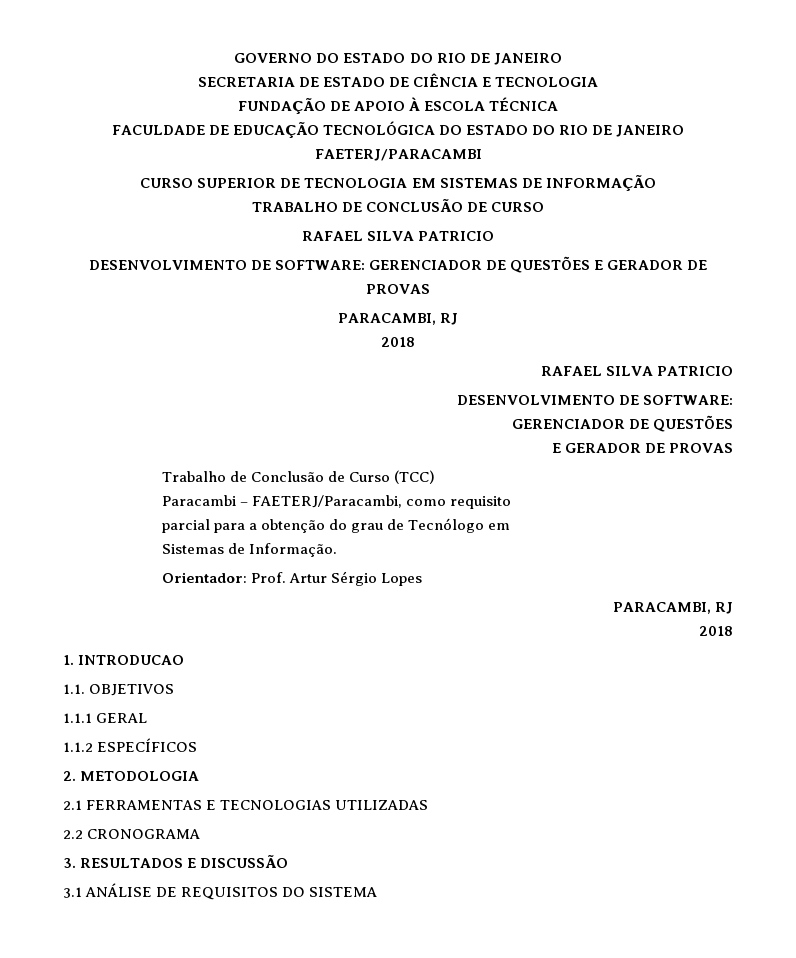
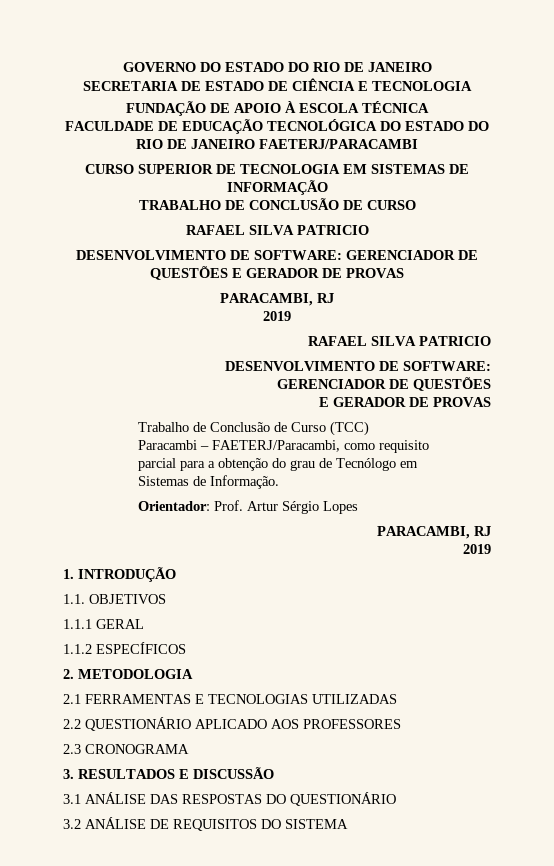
  DESENVOLVIMENTO DE SOFTWARE: GERENCIADOR DE QUESTÕES E GERADOR DE PROVAS
  PARACAMBI, RJ
- 2018
+ 2019
  Orientador: Prof. Artur Sérgio Lopes
  PARACAMBI, RJ
- 2018
+ 2019
- 1. INTRODUCAO
+ 1. INTRODUÇÃO
- 2.2 CRONOGRAMA
+ 2.2 QUESTIONÁRIO APLICADO AOS PROFESSORES
+ 2.3 CRONOGRAMA
- 3.1 ANÁLISE DE REQUISITOS DO SISTEMA
+ 3.1 ANÁLISE DAS RESPOSTAS DO QUESTIONÁRIO
+ 3.2 ANÁLISE DE REQUISITOS DO SISTEMA

